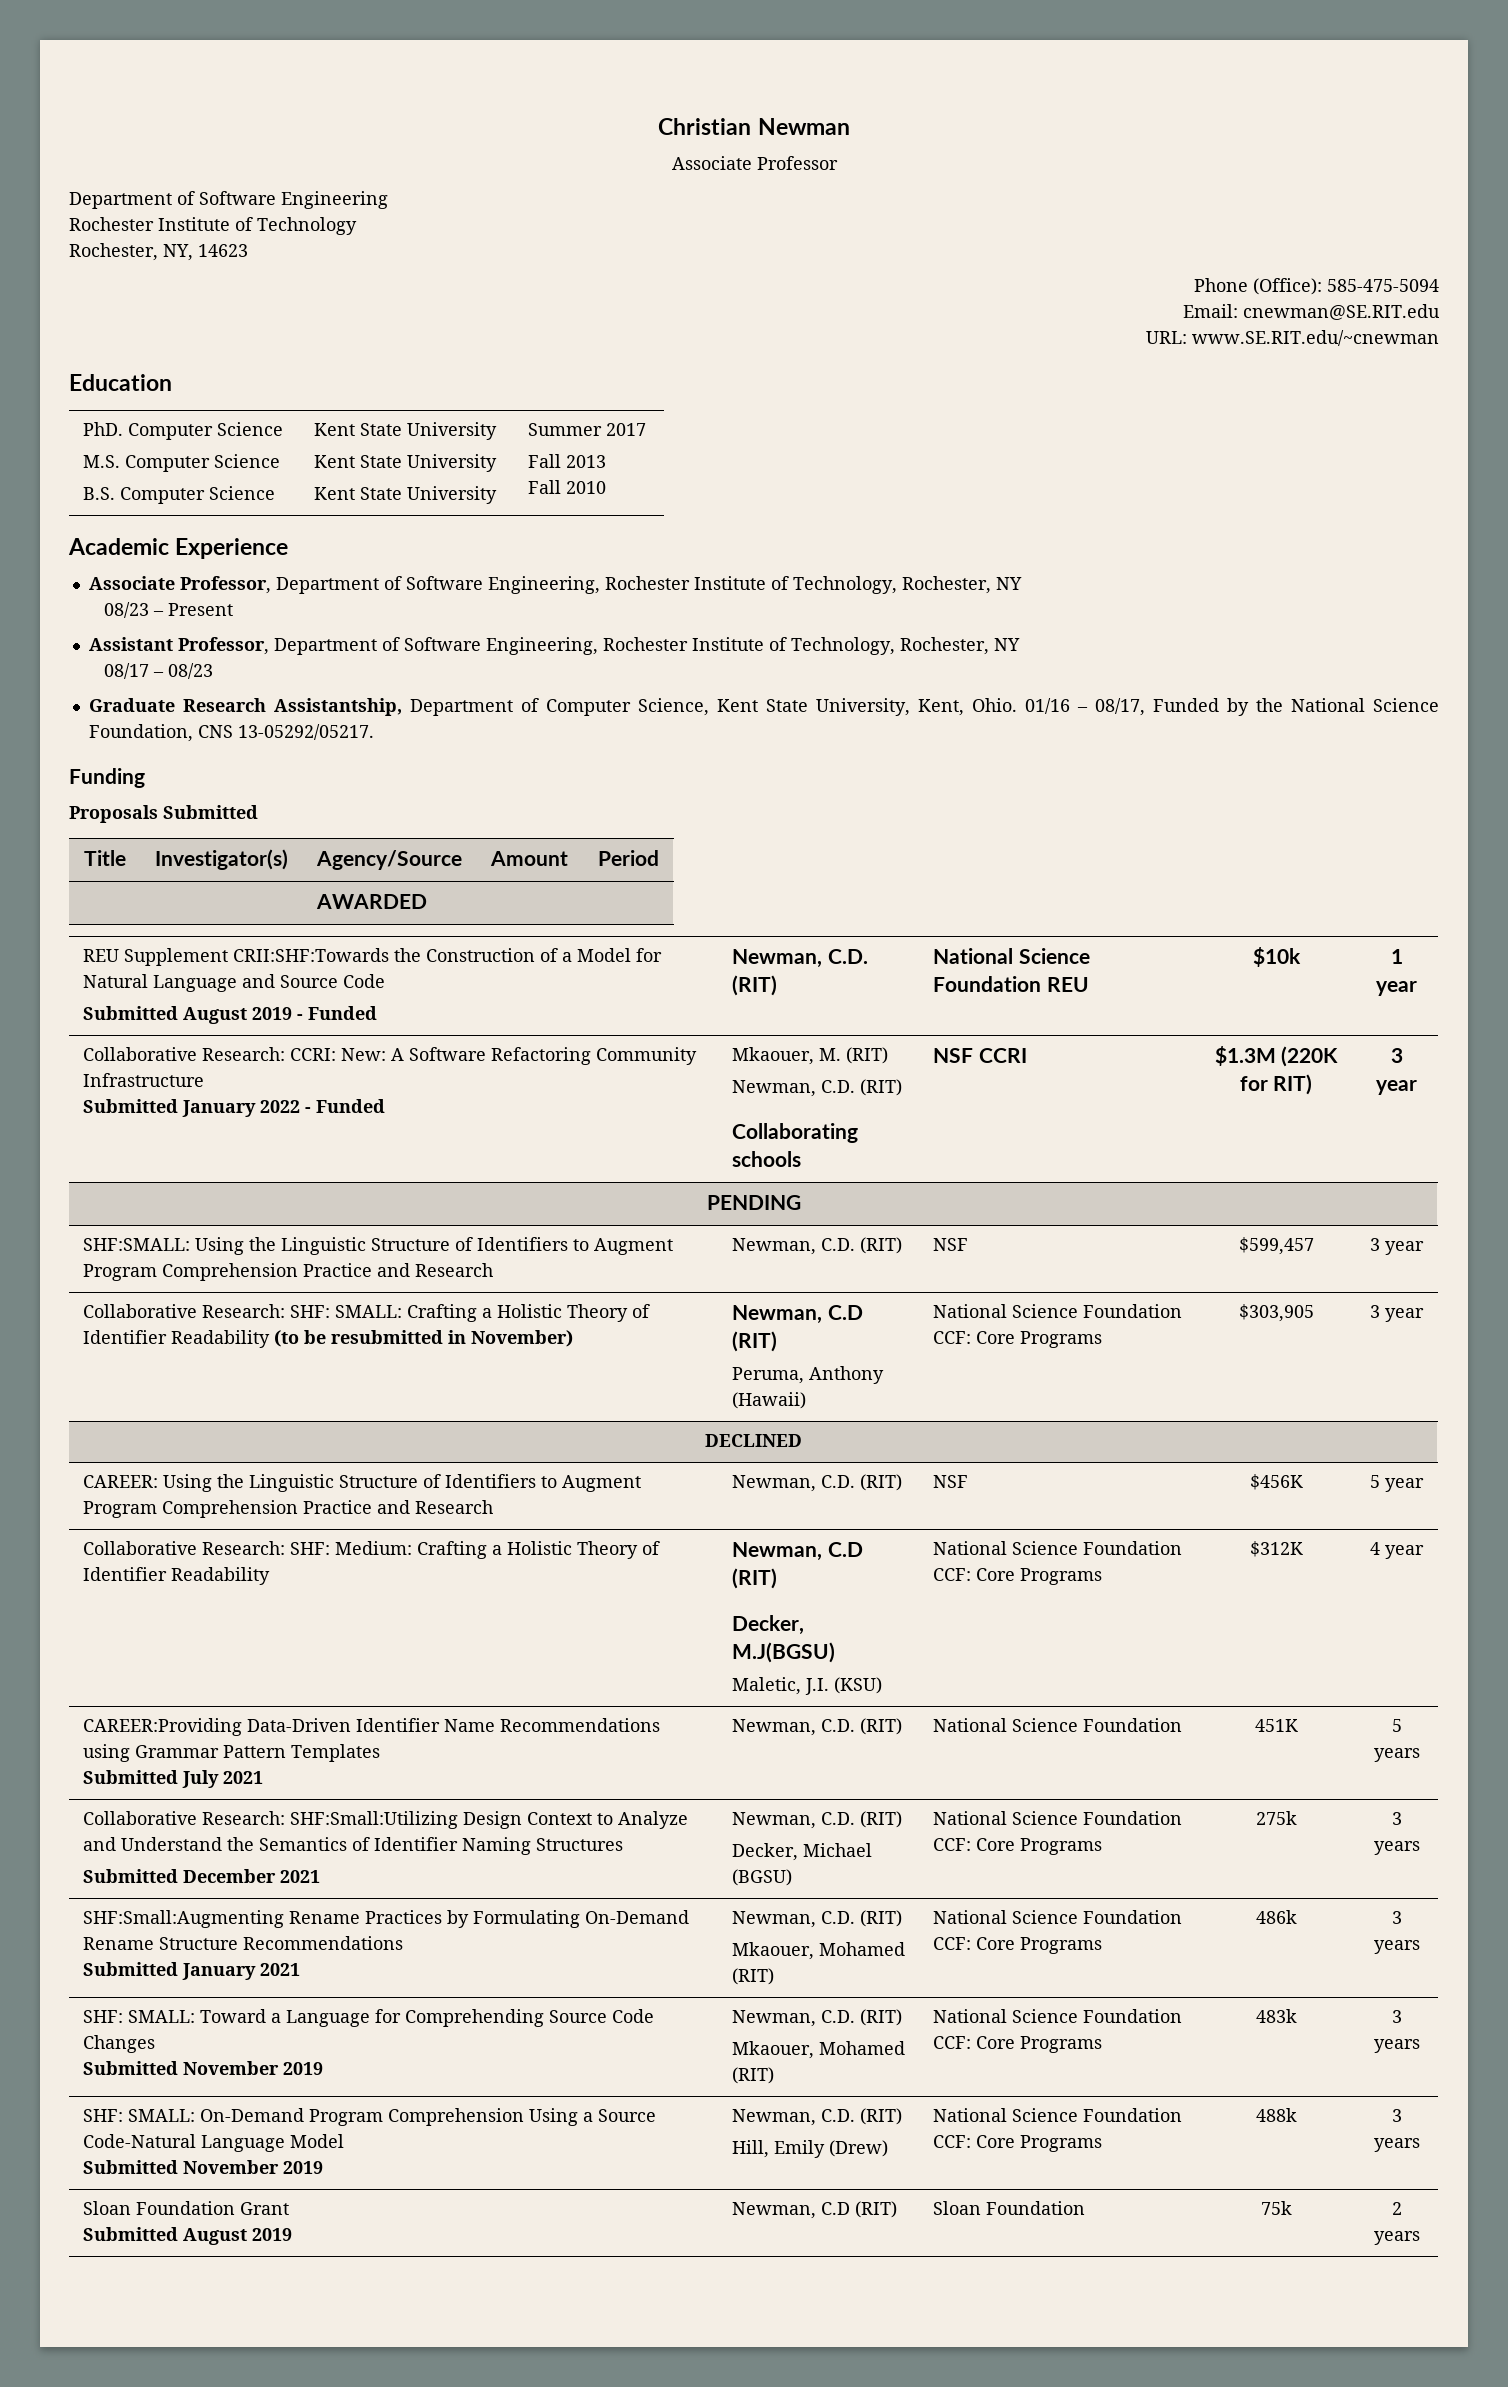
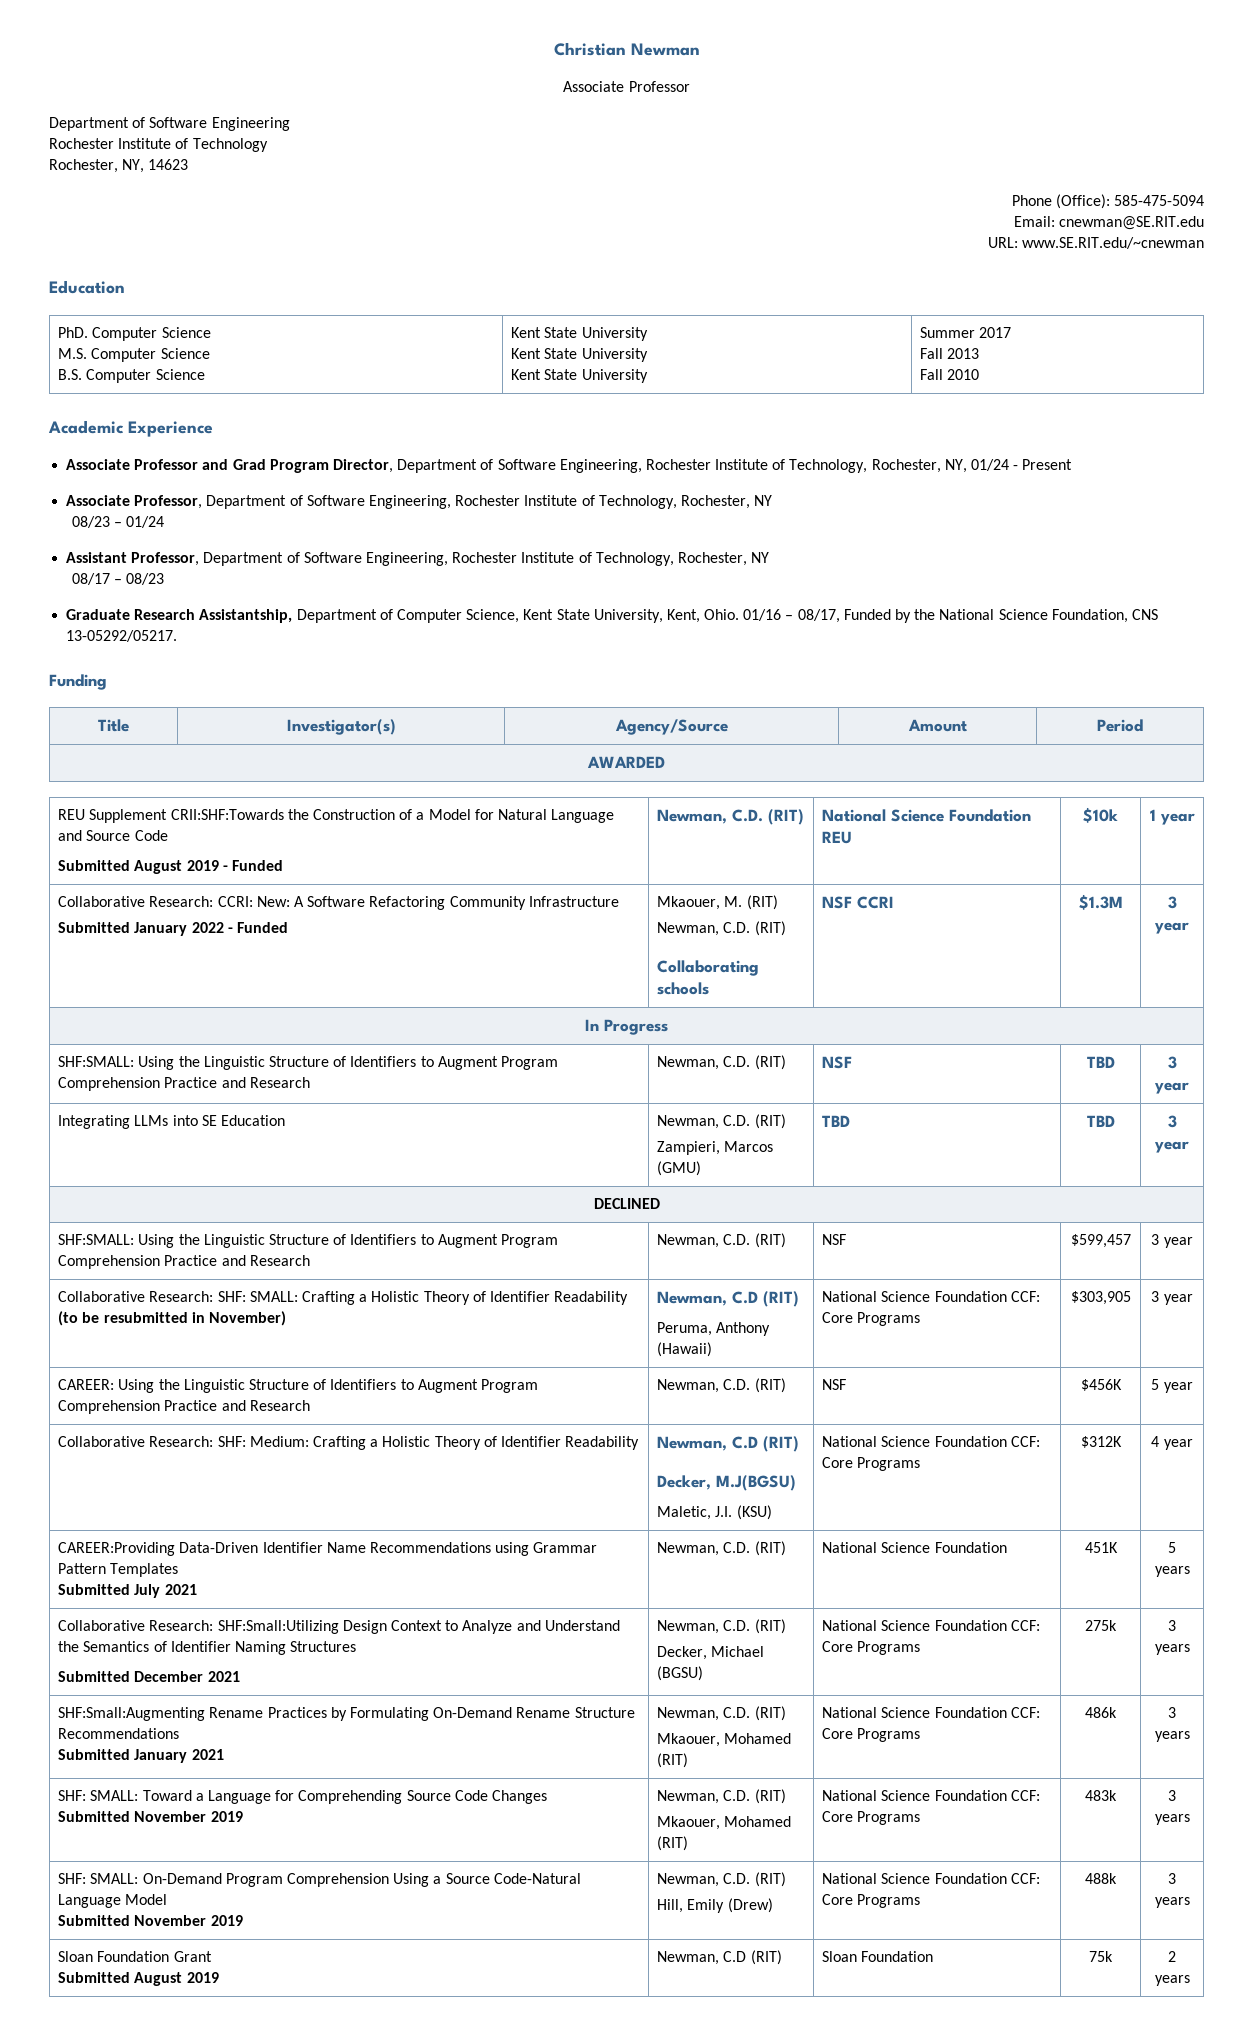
+ Associate Professor and Grad Program Director, Department of Software Engineering, Rochester Institute of Technology, Rochester, NY, 01/24 - Present
- 08/23 – Present
+ 08/23 – 01/24
- Proposals Submitted
  Collaborative Research: CCRI: New: A Software Refactoring Community Infrastructure
  Submitted January 2022 - Funded | Mkaouer, M. (RIT)
  Newman, C.D. (RIT)
- Collaborating schools | NSF CCRI | $1.3M (220K for RIT) | 3 year
- PENDING
+ Collaborating schools | NSF CCRI | $1.3M | 3 year
+ In Progress
+ SHF:SMALL: Using the Linguistic Structure of Identifiers to Augment Program Comprehension Practice and Research | Newman, C.D. (RIT) | NSF | TBD | 3 year
+ Integrating LLMs into SE Education | Newman, C.D. (RIT)
+ Zampieri, Marcos (GMU) | TBD | TBD | 3 year
+ DECLINED
- DECLINED

